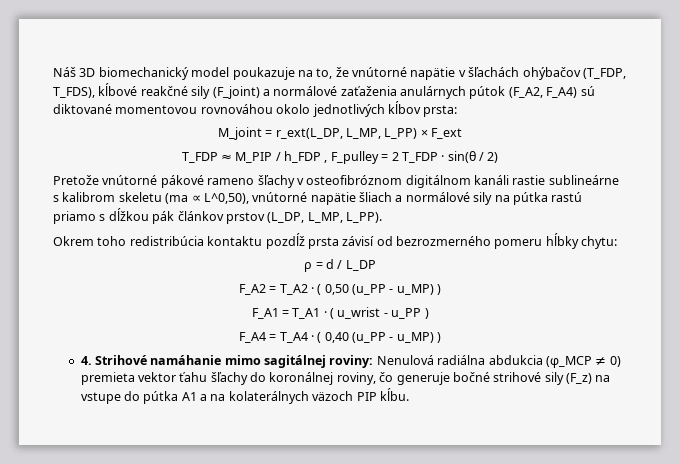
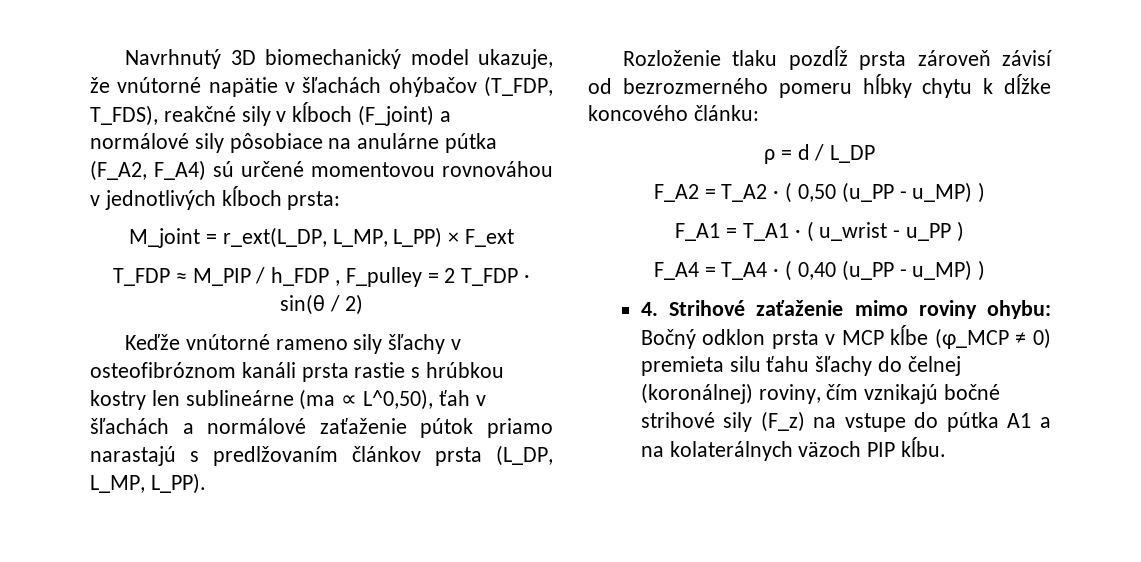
- Náš 3D biomechanický model poukazuje na to, že vnútorné napätie v šľachách ohýbačov (T_FDP, T_FDS), kĺbové reakčné sily (F_joint) a normálové zaťaženia anulárnych pútok (F_A2, F_A4) sú diktované momentovou rovnováhou okolo jednotlivých kĺbov prsta:
+ Navrhnutý 3D biomechanický model ukazuje, že vnútorné napätie v šľachách ohýbačov (T_FDP, T_FDS), reakčné sily v kĺboch (F_joint) a normálové sily pôsobiace na anulárne pútka (F_A2, F_A4) sú určené momentovou rovnováhou v jednotlivých kĺboch prsta:
- Pretože vnútorné pákové rameno šľachy v osteofibróznom digitálnom kanáli rastie sublineárne s kalibrom skeletu (ma ∝ L^0,50), vnútorné napätie šliach a normálové sily na pútka rastú priamo s dĺžkou pák článkov prstov (L_DP, L_MP, L_PP).
+ Keďže vnútorné rameno sily šľachy v osteofibróznom kanáli prsta rastie s hrúbkou kostry len sublineárne (ma ∝ L^0,50), ťah v šľachách a normálové zaťaženie pútok priamo narastajú s predlžovaním článkov prsta (L_DP, L_MP, L_PP).
- Okrem toho redistribúcia kontaktu pozdĺž prsta závisí od bezrozmerného pomeru hĺbky chytu:
+ Rozloženie tlaku pozdĺž prsta zároveň závisí od bezrozmerného pomeru hĺbky chytu k dĺžke koncového článku:
- 4. Strihové namáhanie mimo sagitálnej roviny: Nenulová radiálna abdukcia (φ_MCP ≠ 0) premieta vektor ťahu šľachy do koronálnej roviny, čo generuje bočné strihové sily (F_z) na vstupe do pútka A1 a na kolaterálnych väzoch PIP kĺbu.
+ 4. Strihové zaťaženie mimo roviny ohybu: Bočný odklon prsta v MCP kĺbe (φ_MCP ≠ 0) premieta silu ťahu šľachy do čelnej (koronálnej) roviny, čím vznikajú bočné strihové sily (F_z) na vstupe do pútka A1 a na kolaterálnych väzoch PIP kĺbu.

